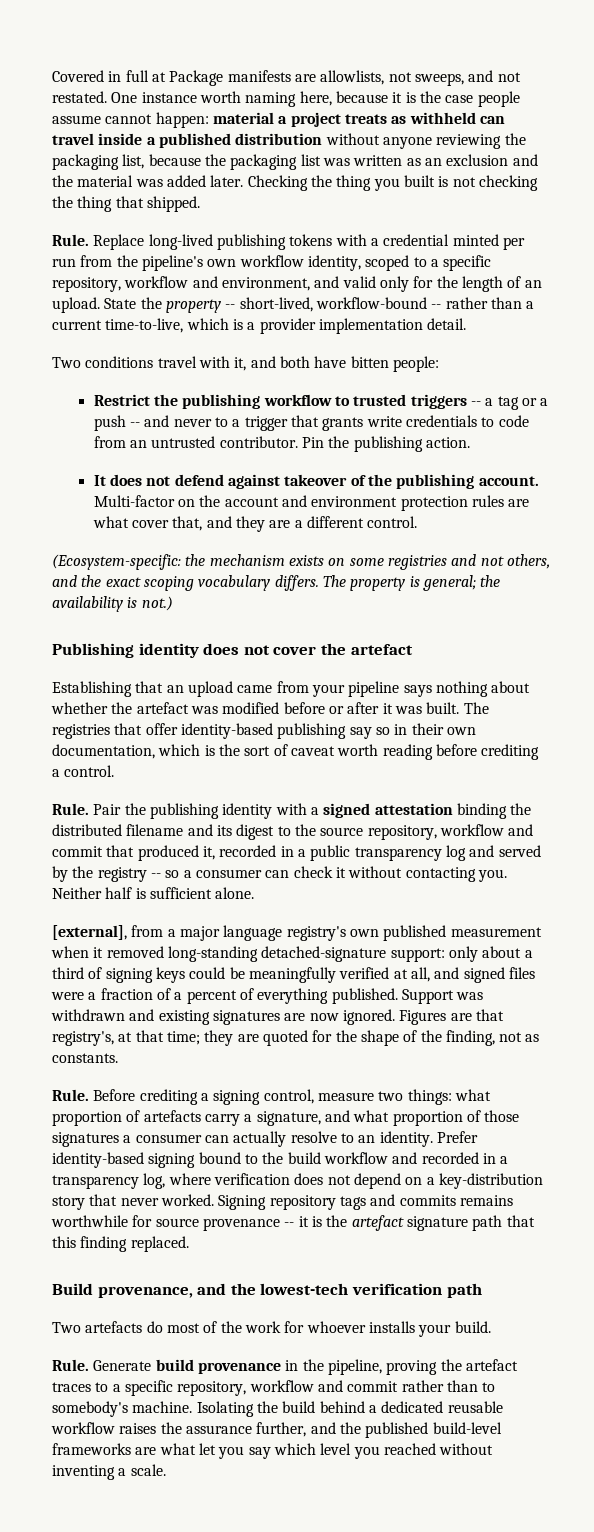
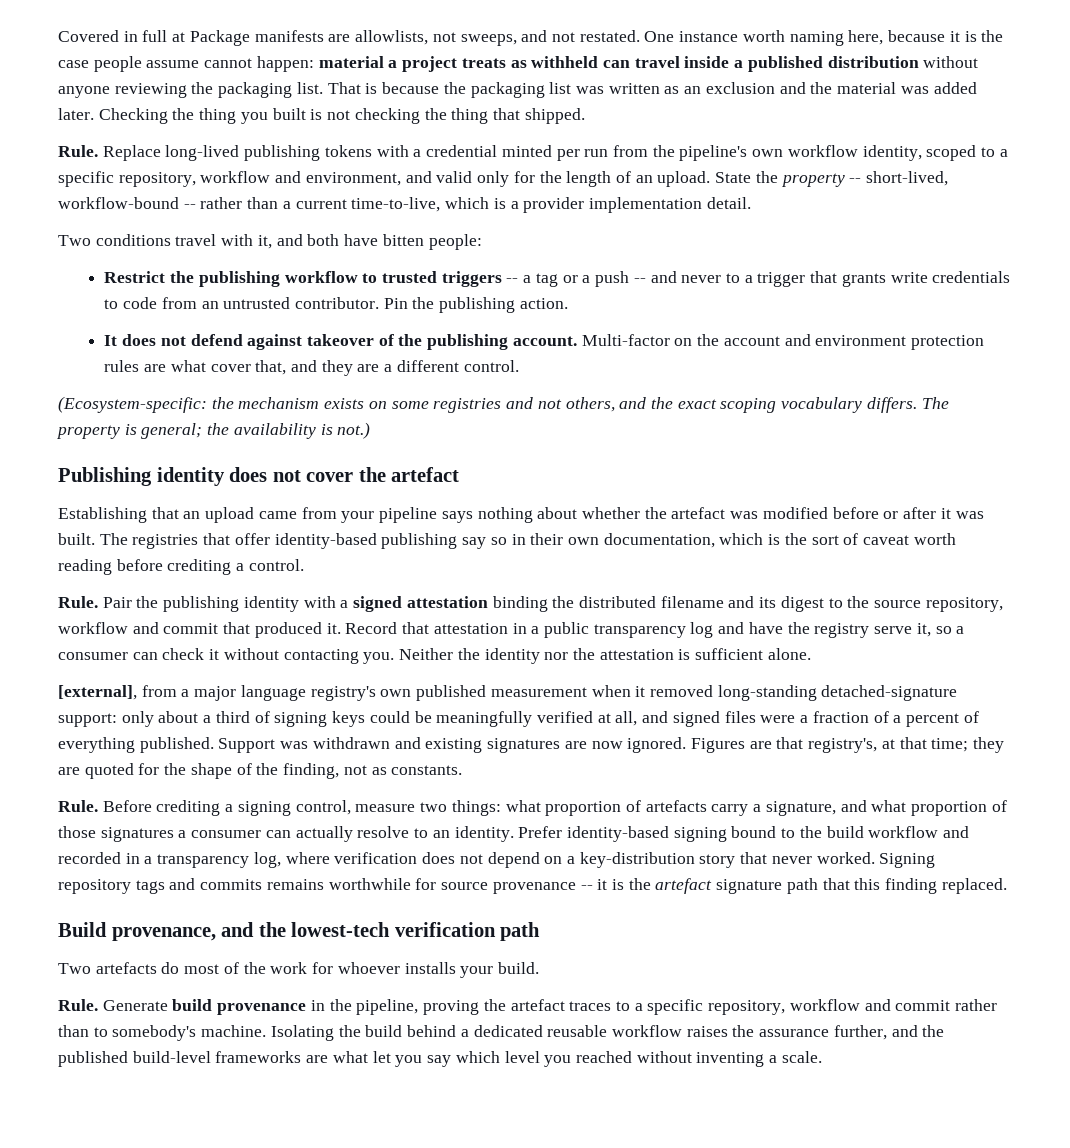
- One instance worth naming here, because it is the case people assume cannot happen: material a project treats as withheld can travel inside a published distribution without anyone reviewing the packaging list, because the packaging list was written as an exclusion and the material was added later.
+ One instance worth naming here, because it is the case people assume cannot happen: material a project treats as withheld can travel inside a published distribution without anyone reviewing the packaging list. That is because the packaging list was written as an exclusion and the material was added later.
- Pair the publishing identity with a signed attestation binding the distributed filename and its digest to the source repository, workflow and commit that produced it, recorded in a public transparency log and served by the registry -- so a consumer can check it without contacting you.
+ Pair the publishing identity with a signed attestation binding the distributed filename and its digest to the source repository, workflow and commit that produced it. Record that attestation in a public transparency log and have the registry serve it, so a consumer can check it without contacting you.
- Neither half is sufficient alone.
+ Neither the identity nor the attestation is sufficient alone.

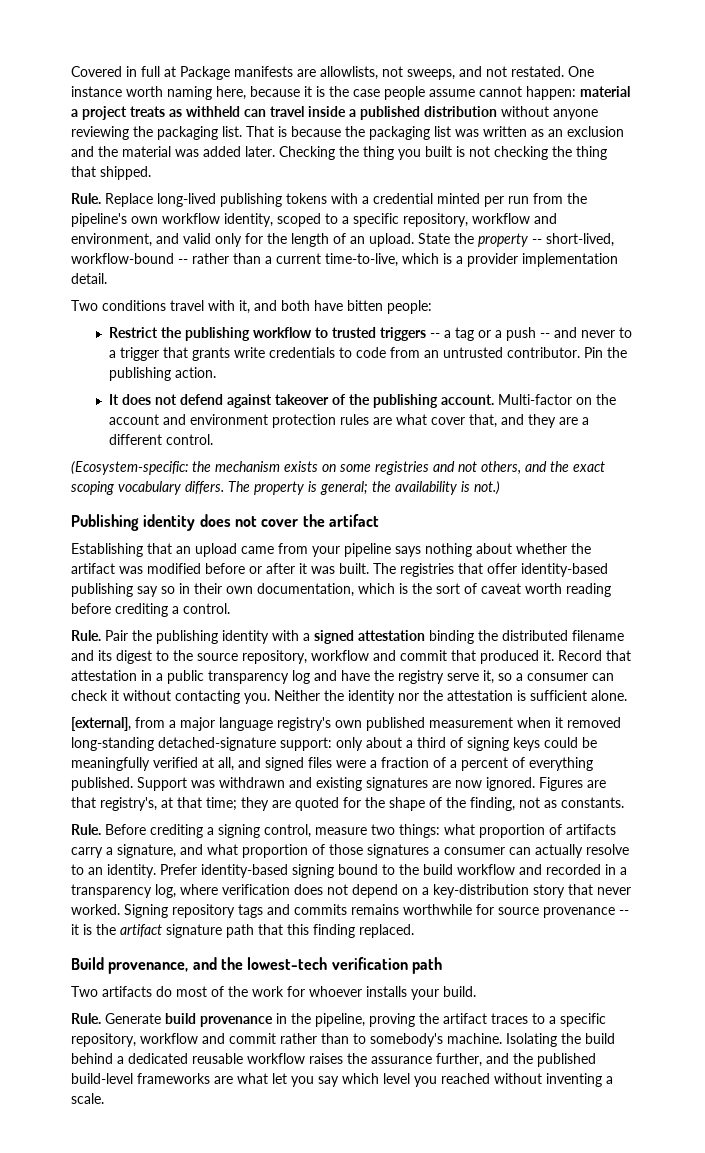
- Publishing identity does not cover the artefact
+ Publishing identity does not cover the artifact
- Establishing that an upload came from your pipeline says nothing about whether the artefact was modified before or after it was built.
+ Establishing that an upload came from your pipeline says nothing about whether the artifact was modified before or after it was built.
- Before crediting a signing control, measure two things: what proportion of artefacts carry a signature, and what proportion of those signatures a consumer can actually resolve to an identity.
+ Before crediting a signing control, measure two things: what proportion of artifacts carry a signature, and what proportion of those signatures a consumer can actually resolve to an identity.
- Signing repository tags and commits remains worthwhile for source provenance -- it is the artefact signature path that this finding replaced.
+ Signing repository tags and commits remains worthwhile for source provenance -- it is the artifact signature path that this finding replaced.
- Two artefacts do most of the work for whoever installs your build.
+ Two artifacts do most of the work for whoever installs your build.
- Generate build provenance in the pipeline, proving the artefact traces to a specific repository, workflow and commit rather than to somebody's machine.
+ Generate build provenance in the pipeline, proving the artifact traces to a specific repository, workflow and commit rather than to somebody's machine.

